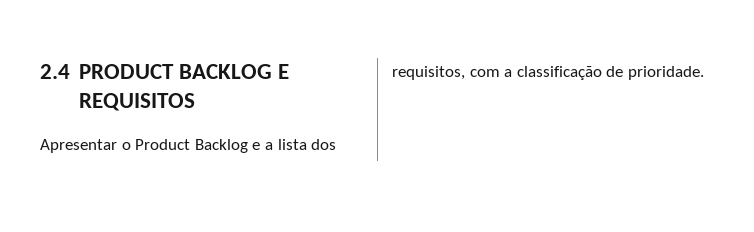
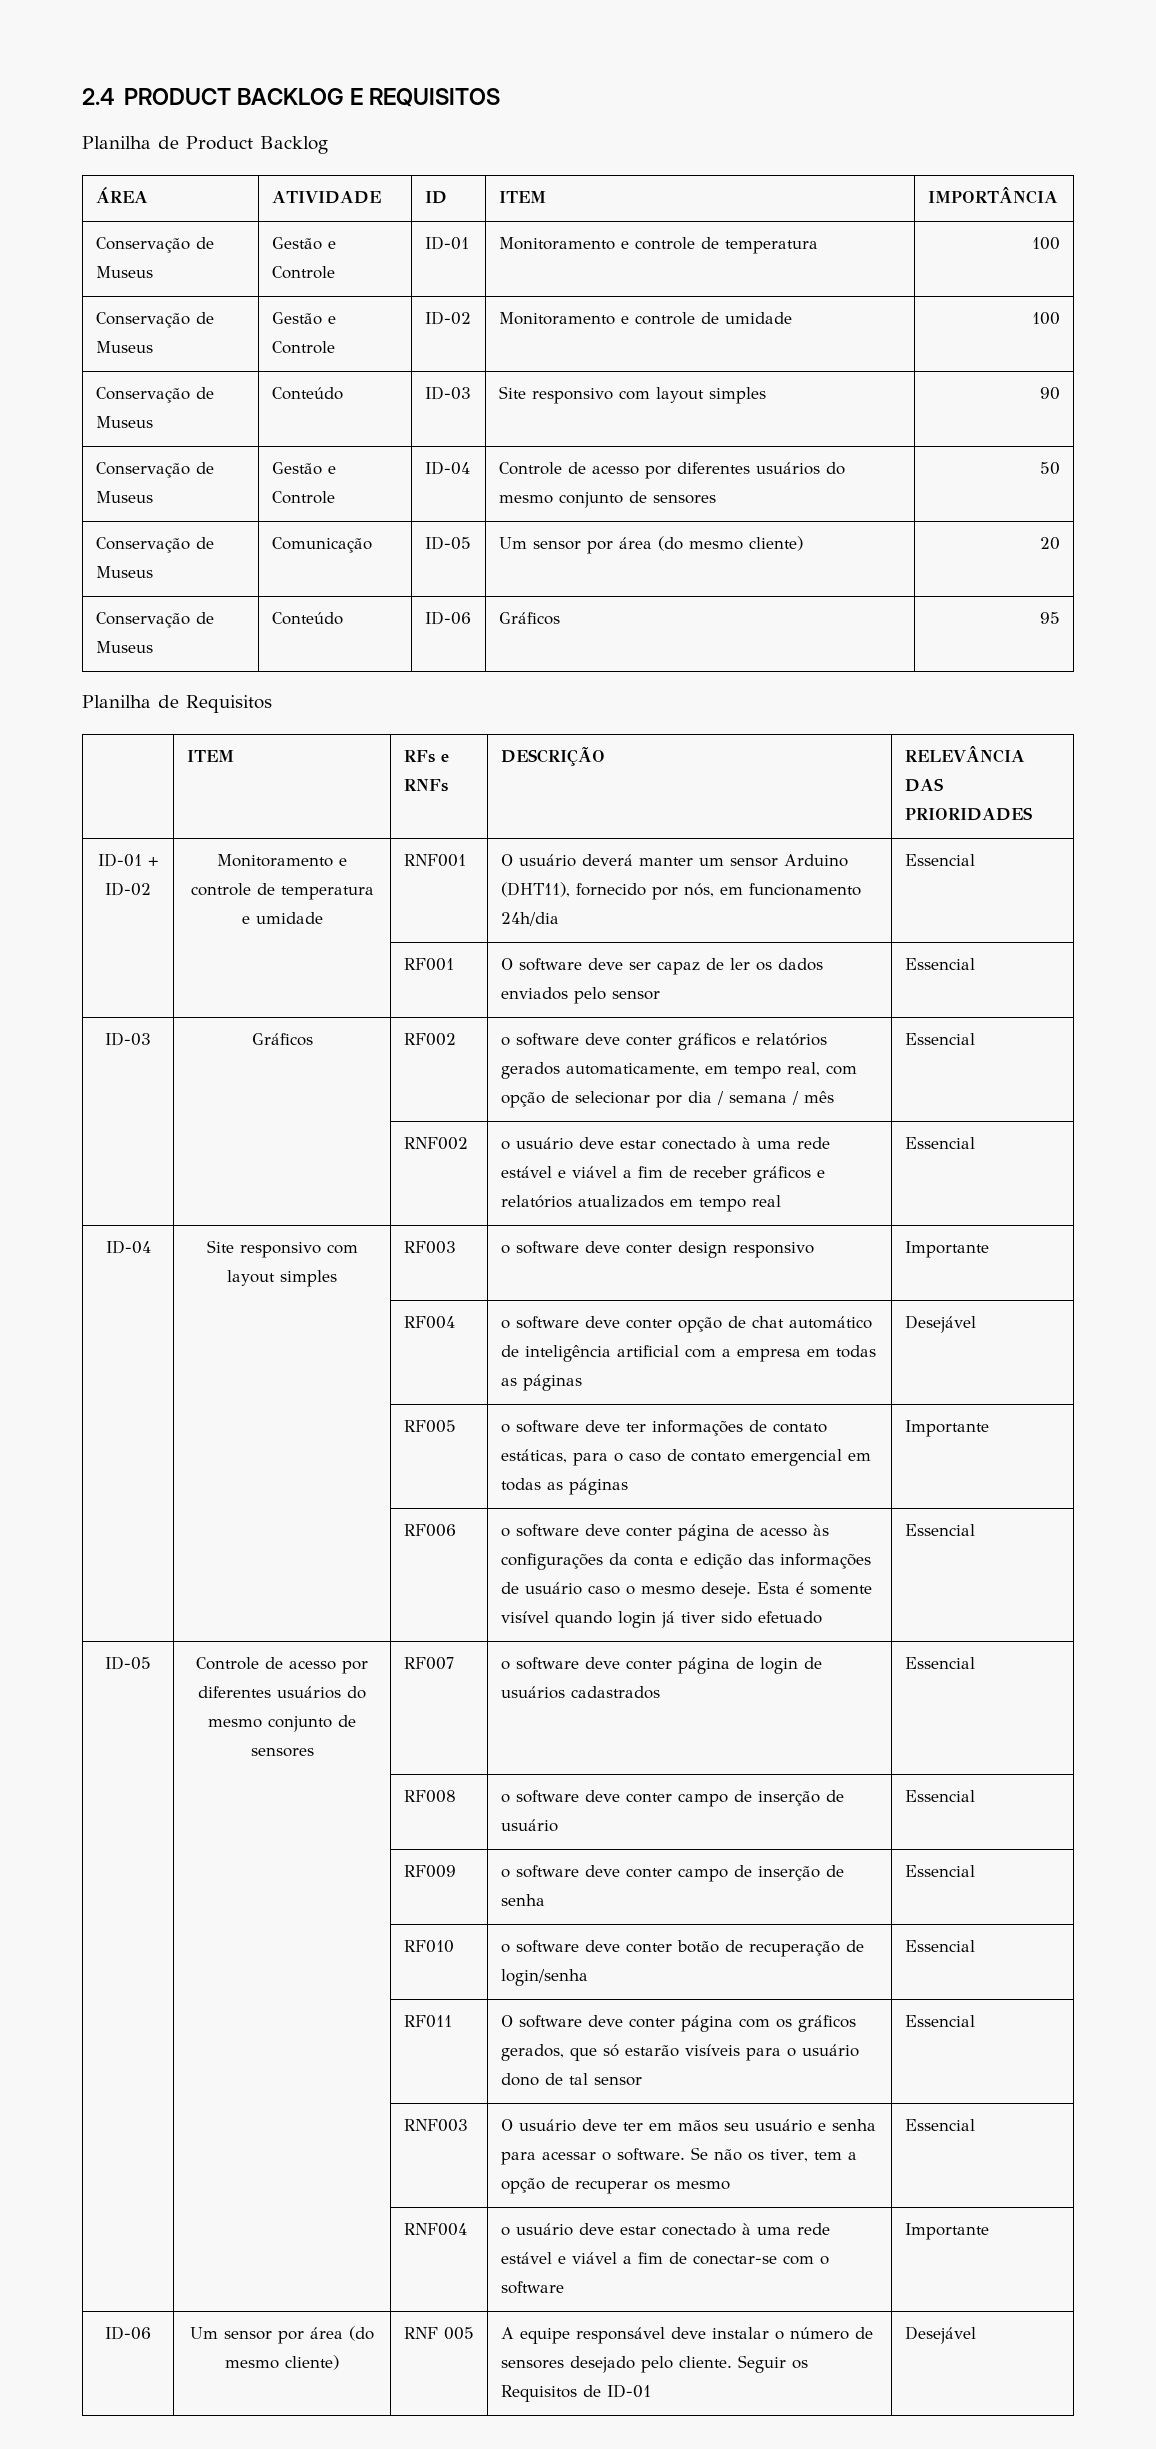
- Apresentar o Product Backlog e a lista dos requisitos, com a classificação de prioridade.
+ Planilha de Product Backlog
+ ÁREA | ATIVIDADE | ID | ITEM | IMPORTÂNCIA
+ Conservação de Museus | Gestão e Controle | ID-01 | Monitoramento e controle de temperatura | 100
+ Conservação de Museus | Gestão e Controle | ID-02 | Monitoramento e controle de umidade | 100
+ Conservação de Museus | Conteúdo | ID-03 | Site responsivo com layout simples | 90
+ Conservação de Museus | Gestão e Controle | ID-04 | Controle de acesso por diferentes usuários do mesmo conjunto de sensores | 50
+ Conservação de Museus | Comunicação | ID-05 | Um sensor por área (do mesmo cliente) | 20
+ Conservação de Museus | Conteúdo | ID-06 | Gráficos | 95
+ Planilha de Requisitos
+ | ITEM | RFs e RNFs | DESCRIÇÃO | RELEVÂNCIA DAS PRIORIDADES
+ ID-01 + ID-02 | Monitoramento e controle de temperatura e umidade | RNF001 | O usuário deverá manter um sensor Arduino (DHT11), fornecido por nós, em funcionamento 24h/dia | Essencial
+ | | RF001 | O software deve ser capaz de ler os dados enviados pelo sensor | Essencial
+ ID-03 | Gráficos | RF002 | o software deve conter gráficos e relatórios gerados automaticamente, em tempo real, com opção de selecionar por dia / semana / mês | Essencial
+ | | RNF002 | o usuário deve estar conectado à uma rede estável e viável a fim de receber gráficos e relatórios atualizados em tempo real | Essencial
+ ID-04 | Site responsivo com layout simples | RF003 | o software deve conter design responsivo | Importante
+ | | RF004 | o software deve conter opção de chat automático de inteligência artificial com a empresa em todas as páginas | Desejável
+ | | RF005 | o software deve ter informações de contato estáticas, para o caso de contato emergencial em todas as páginas | Importante
+ | | RF006 | o software deve conter página de acesso às configurações da conta e edição das informações de usuário caso o mesmo deseje. Esta é somente visível quando login já tiver sido efetuado | Essencial
+ ID-05 | Controle de acesso por diferentes usuários do mesmo conjunto de sensores | RF007 | o software deve conter página de login de usuários cadastrados | Essencial
+ | | RF008 | o software deve conter campo de inserção de usuário | Essencial
+ | | RF009 | o software deve conter campo de inserção de senha | Essencial
+ | | RF010 | o software deve conter botão de recuperação de login/senha | Essencial
+ | | RF011 | O software deve conter página com os gráficos gerados, que só estarão visíveis para o usuário dono de tal sensor | Essencial
+ | | RNF003 | O usuário deve ter em mãos seu usuário e senha para acessar o software. Se não os tiver, tem a opção de recuperar os mesmo | Essencial
+ | | RNF004 | o usuário deve estar conectado à uma rede estável e viável a fim de conectar-se com o software | Importante
+ ID-06 | Um sensor por área (do mesmo cliente) | RNF 005 | A equipe responsável deve instalar o número de sensores desejado pelo cliente. Seguir os Requisitos de ID-01 | Desejável

